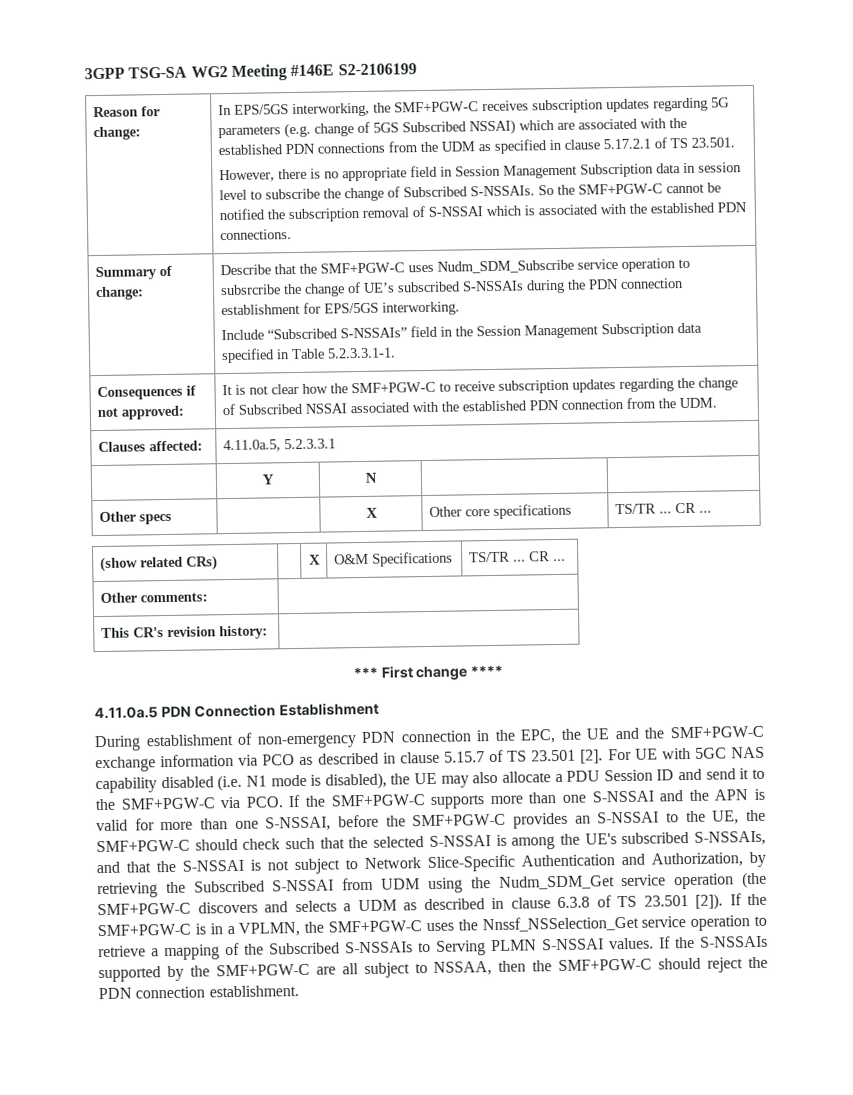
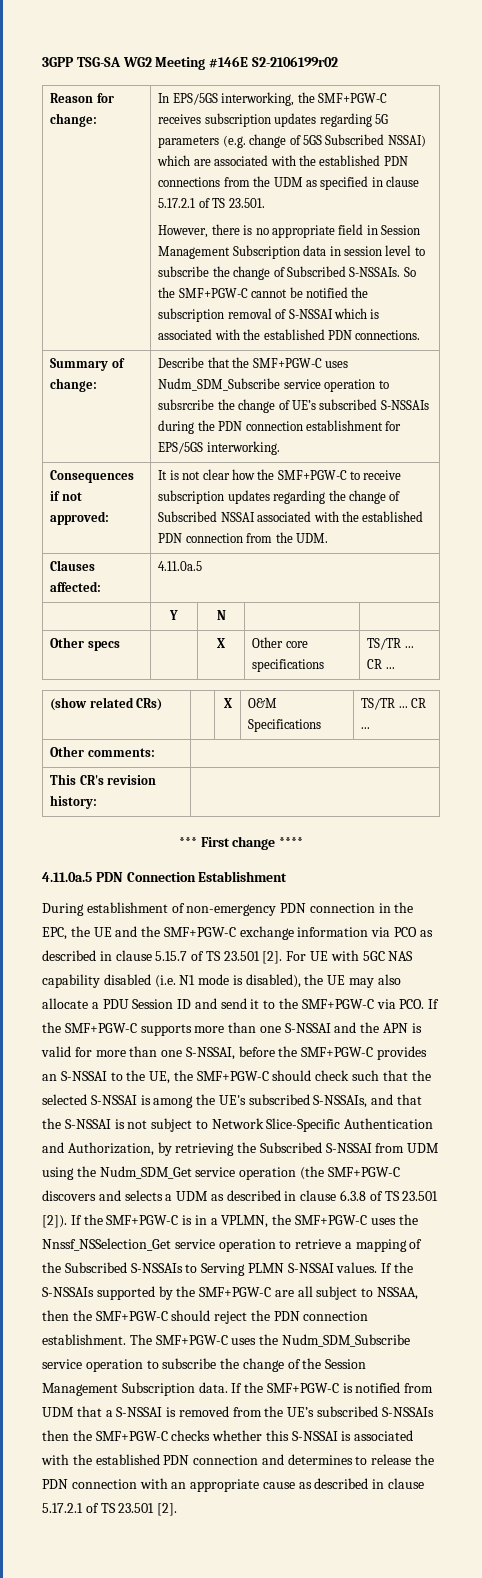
- 3GPP TSG-SA WG2 Meeting #146E S2-2106199
+ 3GPP TSG-SA WG2 Meeting #146E S2-2106199r02
- Include “Subscribed S-NSSAIs” field in the Session Management Subscription data specified in Table 5.2.3.3.1-1.
- Clauses affected: | 4.11.0a.5, 5.2.3.3.1
+ Clauses affected: | 4.11.0a.5
+ The SMF+PGW-C uses the Nudm_SDM_Subscribe service operation to subscribe the change of the Session Management Subscription data. If the SMF+PGW-C is notified from UDM that a S-NSSAI is removed from the UE’s subscribed S-NSSAIs then the SMF+PGW-C checks whether this S-NSSAI is associated with the established PDN connection and determines to release the PDN connection with an appropriate cause as described in clause 5.17.2.1 of TS 23.501 [2].

